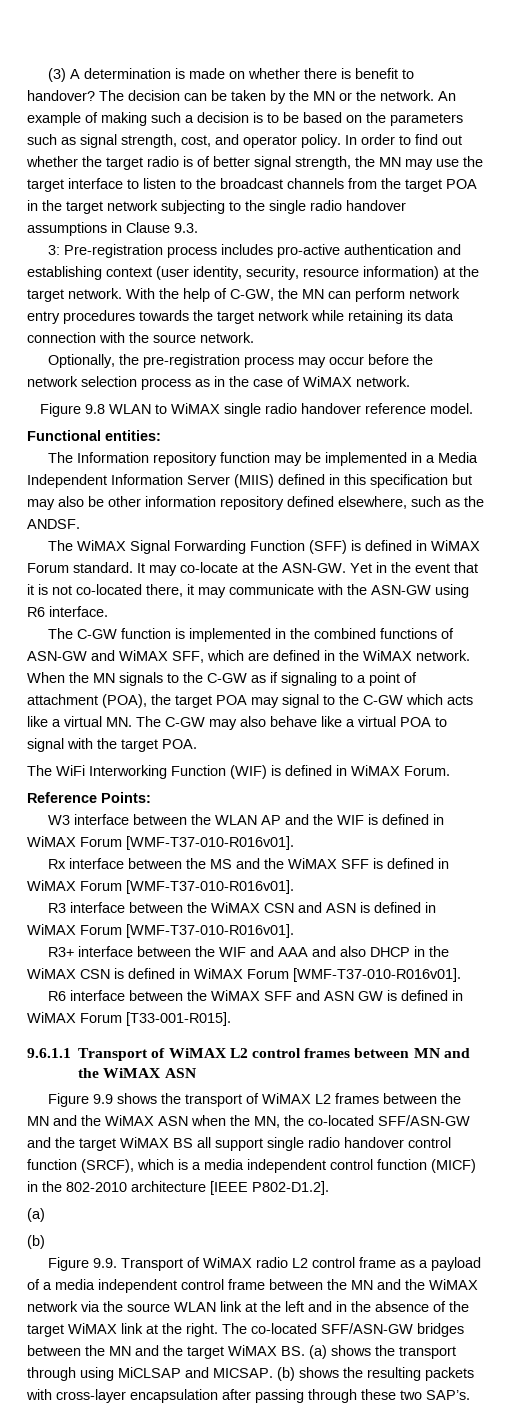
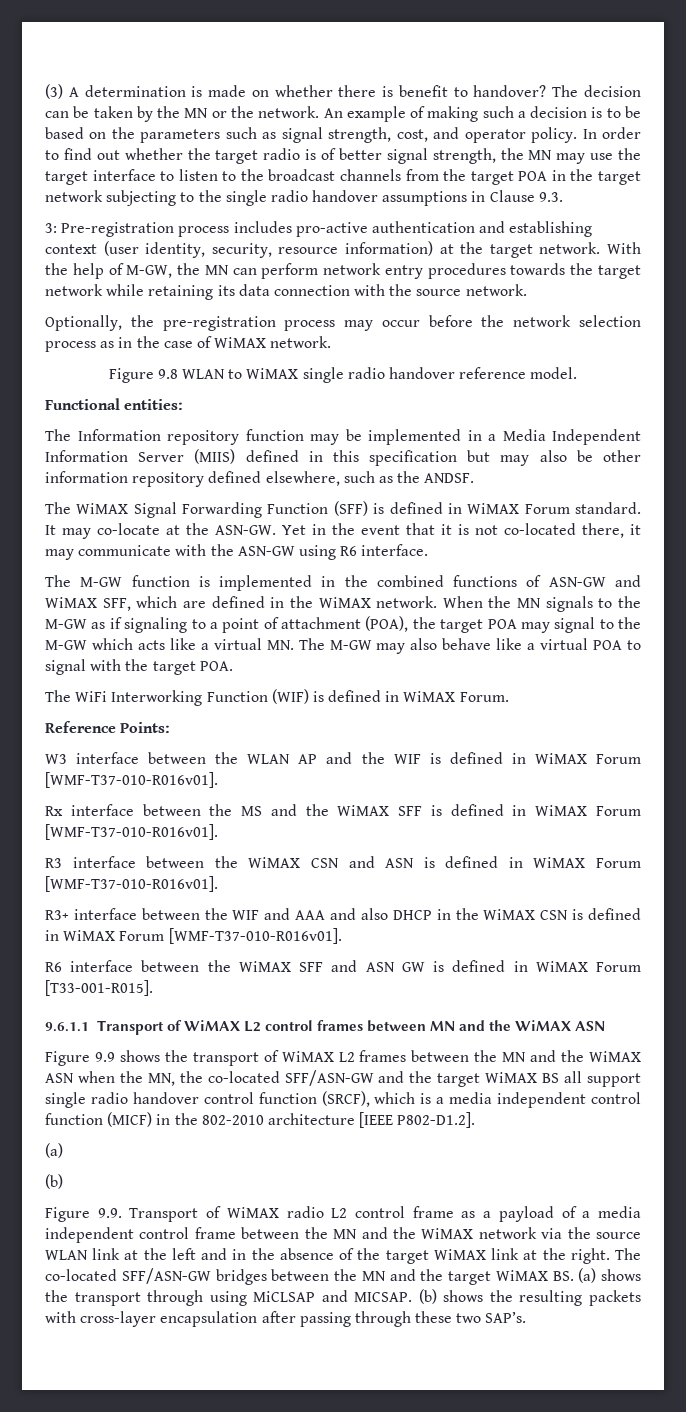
- With the help of C-GW, the MN can perform network entry procedures towards the target network while retaining its data connection with the source network.
+ With the help of M-GW, the MN can perform network entry procedures towards the target network while retaining its data connection with the source network.
- The C-GW function is implemented in the combined functions of ASN-GW and WiMAX SFF, which are defined in the WiMAX network.
+ The M-GW function is implemented in the combined functions of ASN-GW and WiMAX SFF, which are defined in the WiMAX network.
- When the MN signals to the C-GW as if signaling to a point of attachment (POA), the target POA may signal to the C-GW which acts like a virtual MN. The C-GW may also behave like a virtual POA to signal with the target POA.
+ When the MN signals to the M-GW as if signaling to a point of attachment (POA), the target POA may signal to the M-GW which acts like a virtual MN. The M-GW may also behave like a virtual POA to signal with the target POA.

